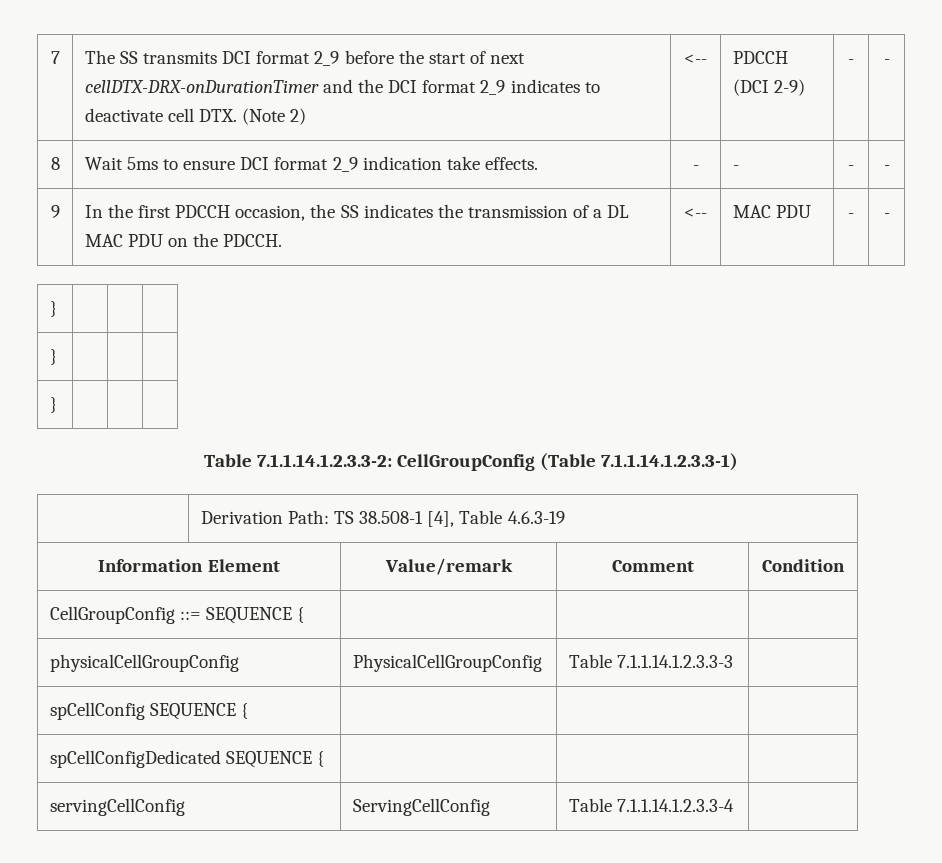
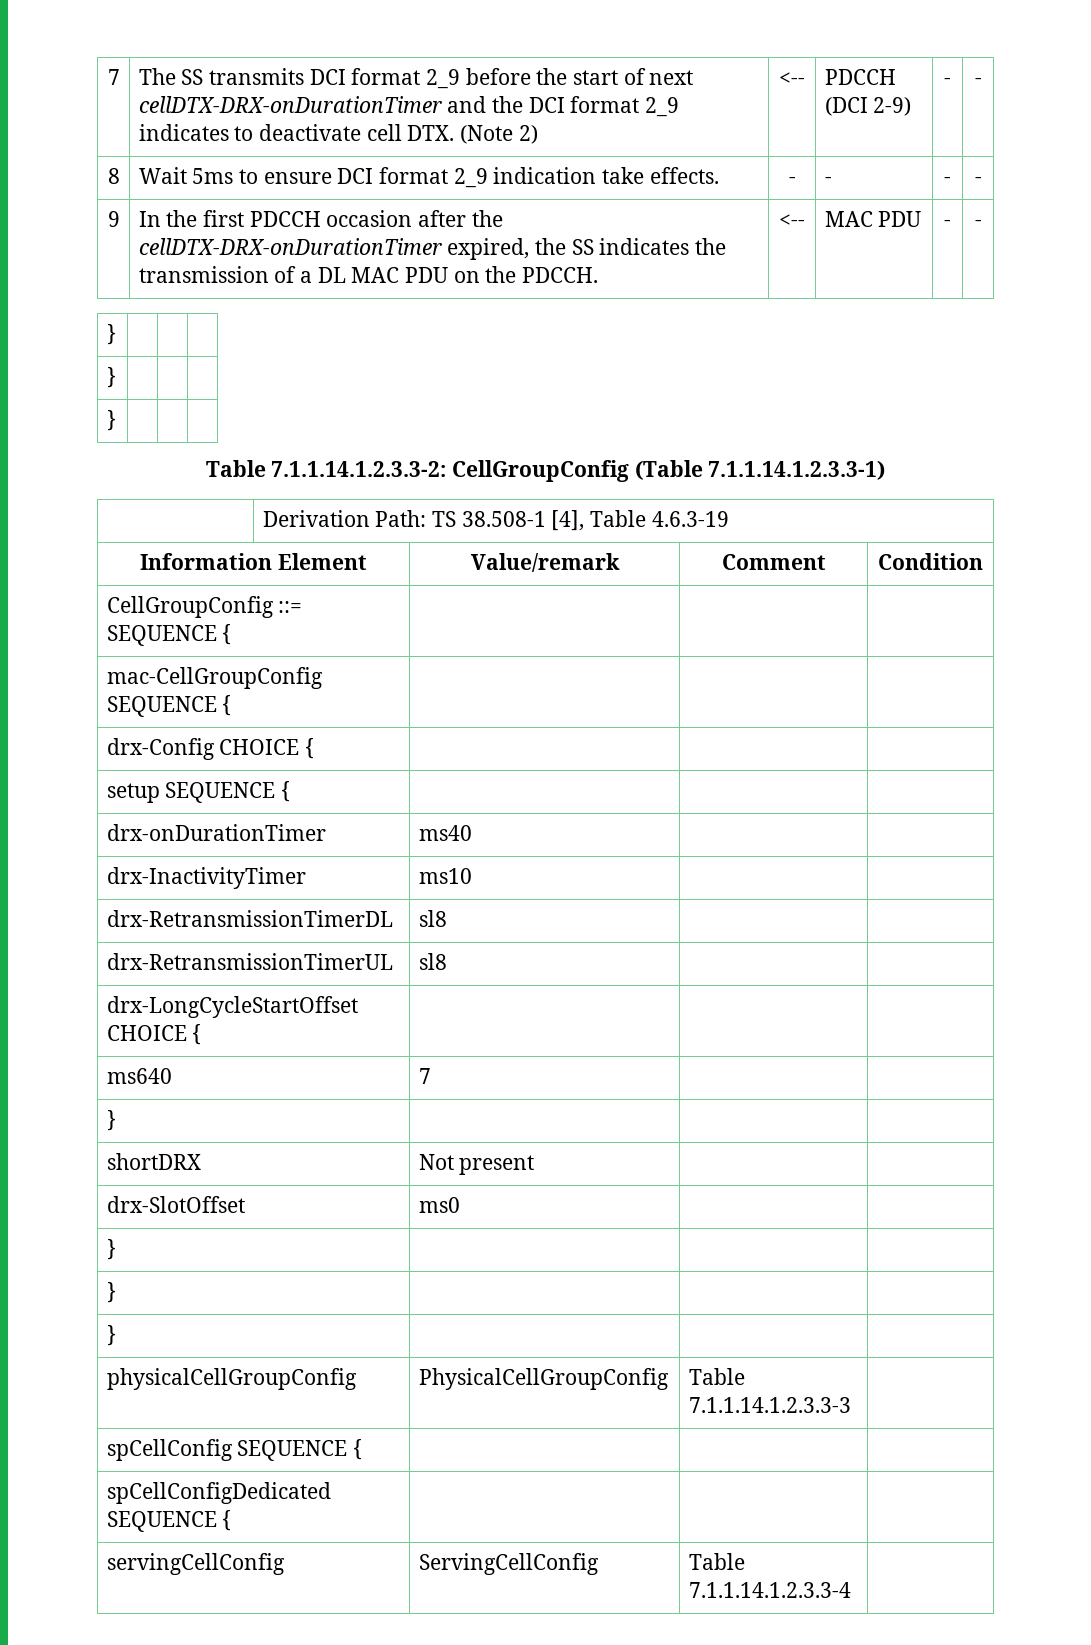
- 9 | In the first PDCCH occasion, the SS indicates the transmission of a DL MAC PDU on the PDCCH. | <-- | MAC PDU | - | -
+ 9 | In the first PDCCH occasion after the cellDTX-DRX-onDurationTimer expired, the SS indicates the transmission of a DL MAC PDU on the PDCCH. | <-- | MAC PDU | - | -
+ mac-CellGroupConfig SEQUENCE { | | |
+ drx-Config CHOICE { | | |
+ setup SEQUENCE { | | |
+ drx-onDurationTimer | ms40 | |
+ drx-InactivityTimer | ms10 | |
+ drx-RetransmissionTimerDL | sl8 | |
+ drx-RetransmissionTimerUL | sl8 | |
+ drx-LongCycleStartOffset CHOICE { | | |
+ ms640 | 7 | |
+ } | | |
+ shortDRX | Not present | |
+ drx-SlotOffset | ms0 | |
+ } | | |
+ } | | |
+ } | | |

